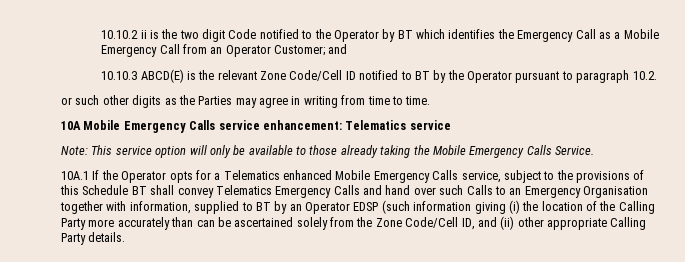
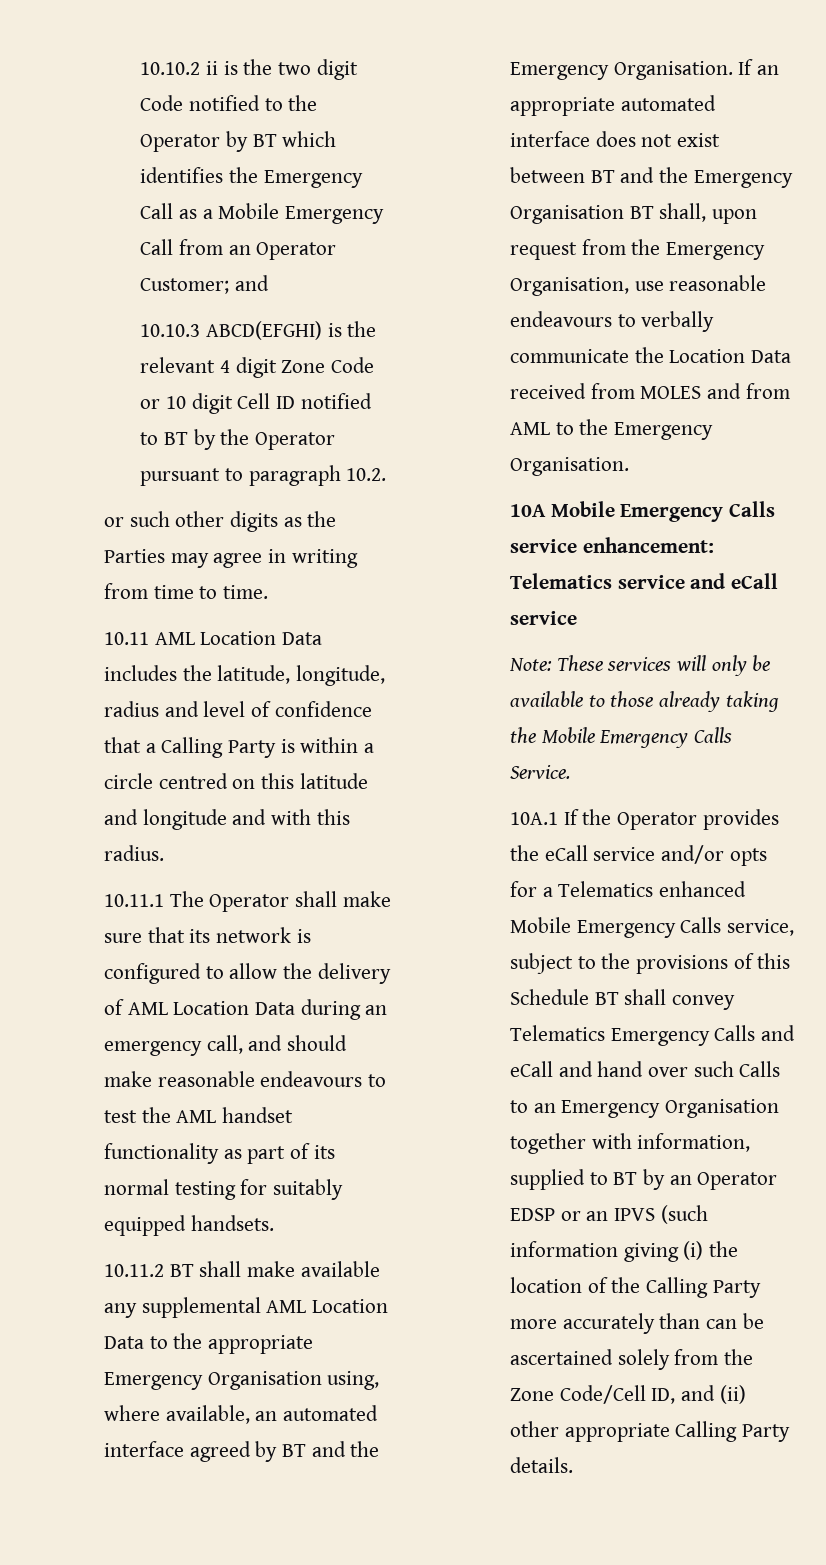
- 10.10.3 ABCD(E) is the relevant Zone Code/Cell ID notified to BT by the Operator pursuant to paragraph 10.2.
+ 10.10.3 ABCD(EFGHI) is the relevant 4 digit Zone Code or 10 digit Cell ID notified to BT by the Operator pursuant to paragraph 10.2.
+ 10.11 AML Location Data includes the latitude, longitude, radius and level of confidence that a Calling Party is within a circle centred on this latitude and longitude and with this radius.
+ 10.11.1 The Operator shall make sure that its network is configured to allow the delivery of AML Location Data during an emergency call, and should make reasonable endeavours to test the AML handset functionality as part of its normal testing for suitably equipped handsets.
+ 10.11.2 BT shall make available any supplemental AML Location Data to the appropriate Emergency Organisation using, where available, an automated interface agreed by BT and the Emergency Organisation. If an appropriate automated interface does not exist between BT and the Emergency Organisation BT shall, upon request from the Emergency Organisation, use reasonable endeavours to verbally communicate the Location Data received from MOLES and from AML to the Emergency Organisation.
- 10A Mobile Emergency Calls service enhancement: Telematics service
- Note: This service option will only be available to those already taking the Mobile Emergency Calls Service.
+ 10A Mobile Emergency Calls service enhancement: Telematics service and eCall service
+ Note: These services will only be available to those already taking the Mobile Emergency Calls Service.
- 10A.1 If the Operator opts for a Telematics enhanced Mobile Emergency Calls service, subject to the provisions of this Schedule BT shall convey Telematics Emergency Calls and hand over such Calls to an Emergency Organisation together with information, supplied to BT by an Operator EDSP (such information giving (i) the location of the Calling Party more accurately than can be ascertained solely from the Zone Code/Cell ID, and (ii) other appropriate Calling Party details.
+ 10A.1 If the Operator provides the eCall service and/or opts for a Telematics enhanced Mobile Emergency Calls service, subject to the provisions of this Schedule BT shall convey Telematics Emergency Calls and eCall and hand over such Calls to an Emergency Organisation together with information, supplied to BT by an Operator EDSP or an IPVS (such information giving (i) the location of the Calling Party more accurately than can be ascertained solely from the Zone Code/Cell ID, and (ii) other appropriate Calling Party details.

